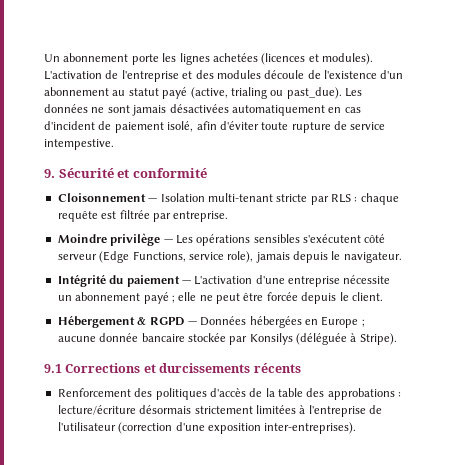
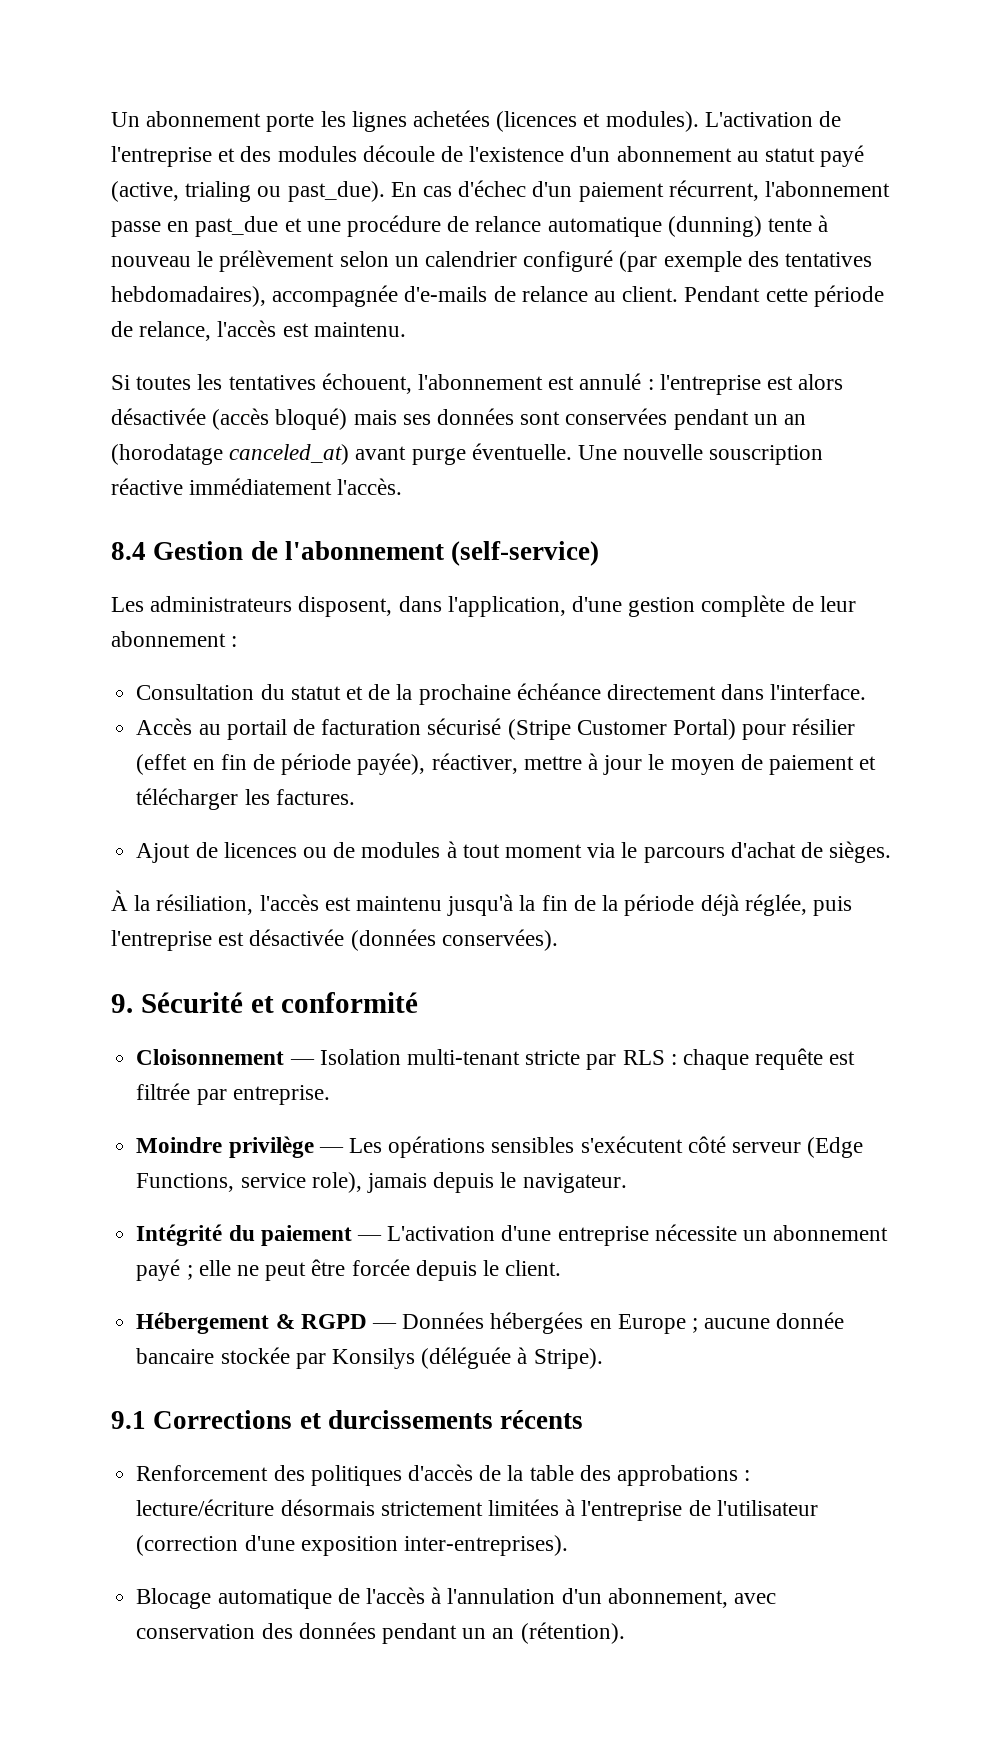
- Les données ne sont jamais désactivées automatiquement en cas d'incident de paiement isolé, afin d'éviter toute rupture de service intempestive.
+ En cas d'échec d'un paiement récurrent, l'abonnement passe en past_due et une procédure de relance automatique (dunning) tente à nouveau le prélèvement selon un calendrier configuré (par exemple des tentatives hebdomadaires), accompagnée d'e-mails de relance au client. Pendant cette période de relance, l'accès est maintenu.
+ Si toutes les tentatives échouent, l'abonnement est annulé : l'entreprise est alors désactivée (accès bloqué) mais ses données sont conservées pendant un an (horodatage canceled_at) avant purge éventuelle. Une nouvelle souscription réactive immédiatement l'accès.
+ 8.4 Gestion de l'abonnement (self-service)
+ Les administrateurs disposent, dans l'application, d'une gestion complète de leur abonnement :
+ Consultation du statut et de la prochaine échéance directement dans l'interface.
+ Accès au portail de facturation sécurisé (Stripe Customer Portal) pour résilier (effet en fin de période payée), réactiver, mettre à jour le moyen de paiement et télécharger les factures.
+ Ajout de licences ou de modules à tout moment via le parcours d'achat de sièges.
+ À la résiliation, l'accès est maintenu jusqu'à la fin de la période déjà réglée, puis l'entreprise est désactivée (données conservées).
+ Blocage automatique de l'accès à l'annulation d'un abonnement, avec conservation des données pendant un an (rétention).

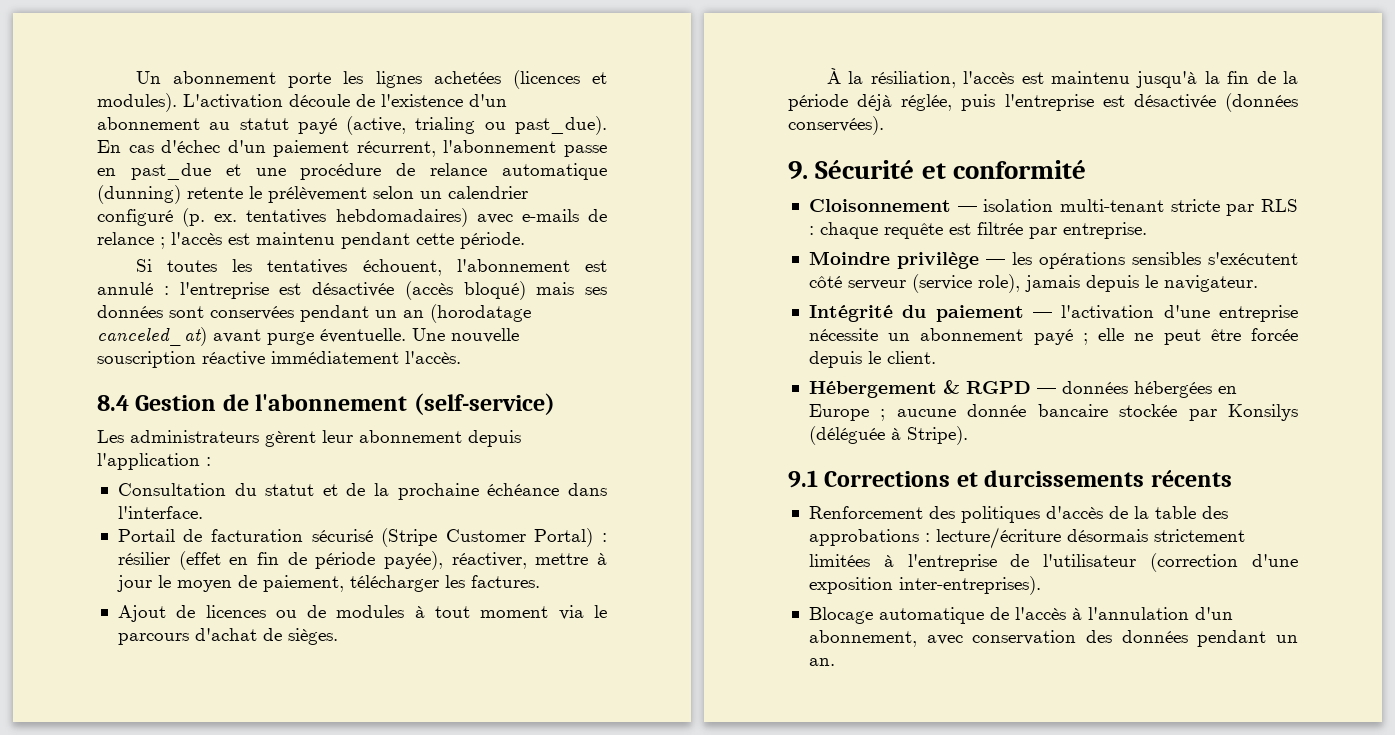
- L'activation de l'entreprise et des modules découle de l'existence d'un abonnement au statut payé (active, trialing ou past_due).
+ L'activation découle de l'existence d'un abonnement au statut payé (active, trialing ou past_due).
- En cas d'échec d'un paiement récurrent, l'abonnement passe en past_due et une procédure de relance automatique (dunning) tente à nouveau le prélèvement selon un calendrier configuré (par exemple des tentatives hebdomadaires), accompagnée d'e-mails de relance au client. Pendant cette période de relance, l'accès est maintenu.
+ En cas d'échec d'un paiement récurrent, l'abonnement passe en past_due et une procédure de relance automatique (dunning) retente le prélèvement selon un calendrier configuré (p. ex. tentatives hebdomadaires) avec e-mails de relance ; l'accès est maintenu pendant cette période.
- Si toutes les tentatives échouent, l'abonnement est annulé : l'entreprise est alors désactivée (accès bloqué) mais ses données sont conservées pendant un an (horodatage canceled_at) avant purge éventuelle.
+ Si toutes les tentatives échouent, l'abonnement est annulé : l'entreprise est désactivée (accès bloqué) mais ses données sont conservées pendant un an (horodatage canceled_at) avant purge éventuelle.
- Les administrateurs disposent, dans l'application, d'une gestion complète de leur abonnement :
+ Les administrateurs gèrent leur abonnement depuis l'application :
- Consultation du statut et de la prochaine échéance directement dans l'interface.
+ Consultation du statut et de la prochaine échéance dans l'interface.
- Accès au portail de facturation sécurisé (Stripe Customer Portal) pour résilier (effet en fin de période payée), réactiver, mettre à jour le moyen de paiement et télécharger les factures.
+ Portail de facturation sécurisé (Stripe Customer Portal) : résilier (effet en fin de période payée), réactiver, mettre à jour le moyen de paiement, télécharger les factures.
- Cloisonnement — Isolation multi-tenant stricte par RLS : chaque requête est filtrée par entreprise.
+ Cloisonnement — isolation multi-tenant stricte par RLS : chaque requête est filtrée par entreprise.
- Moindre privilège — Les opérations sensibles s'exécutent côté serveur (Edge Functions, service role), jamais depuis le navigateur.
+ Moindre privilège — les opérations sensibles s'exécutent côté serveur (service role), jamais depuis le navigateur.
- Intégrité du paiement — L'activation d'une entreprise nécessite un abonnement payé ; elle ne peut être forcée depuis le client.
+ Intégrité du paiement — l'activation d'une entreprise nécessite un abonnement payé ; elle ne peut être forcée depuis le client.
- Hébergement & RGPD — Données hébergées en Europe ; aucune donnée bancaire stockée par Konsilys (déléguée à Stripe).
+ Hébergement & RGPD — données hébergées en Europe ; aucune donnée bancaire stockée par Konsilys (déléguée à Stripe).
- Blocage automatique de l'accès à l'annulation d'un abonnement, avec conservation des données pendant un an (rétention).
+ Blocage automatique de l'accès à l'annulation d'un abonnement, avec conservation des données pendant un an.

